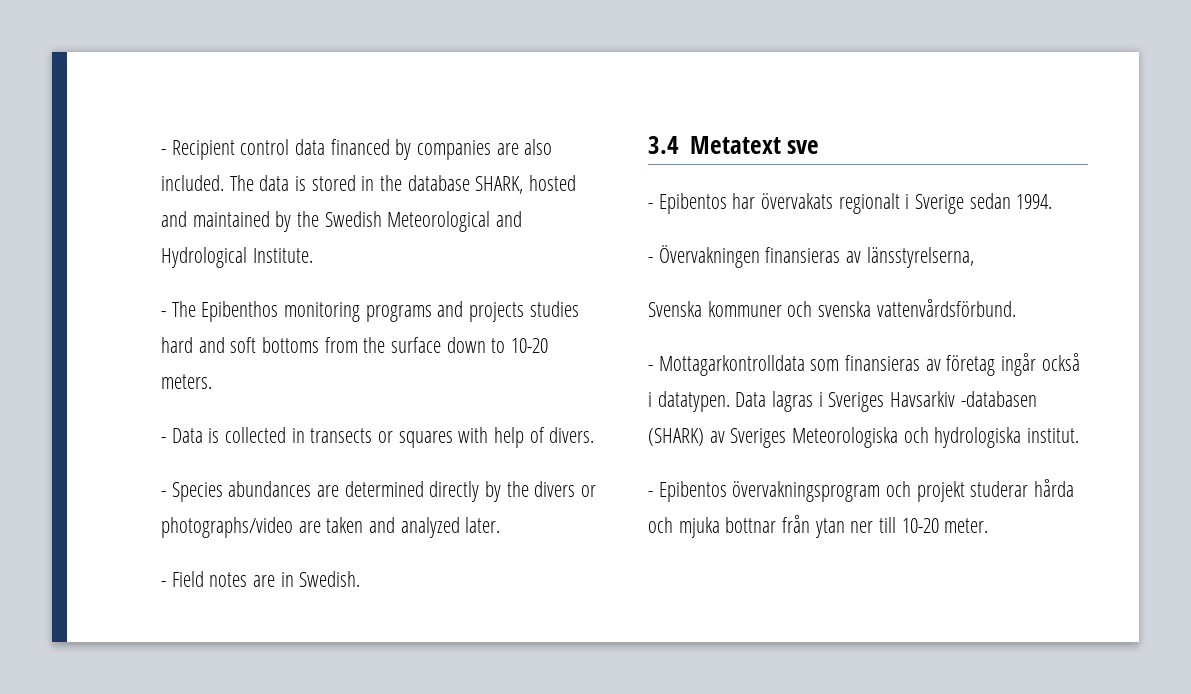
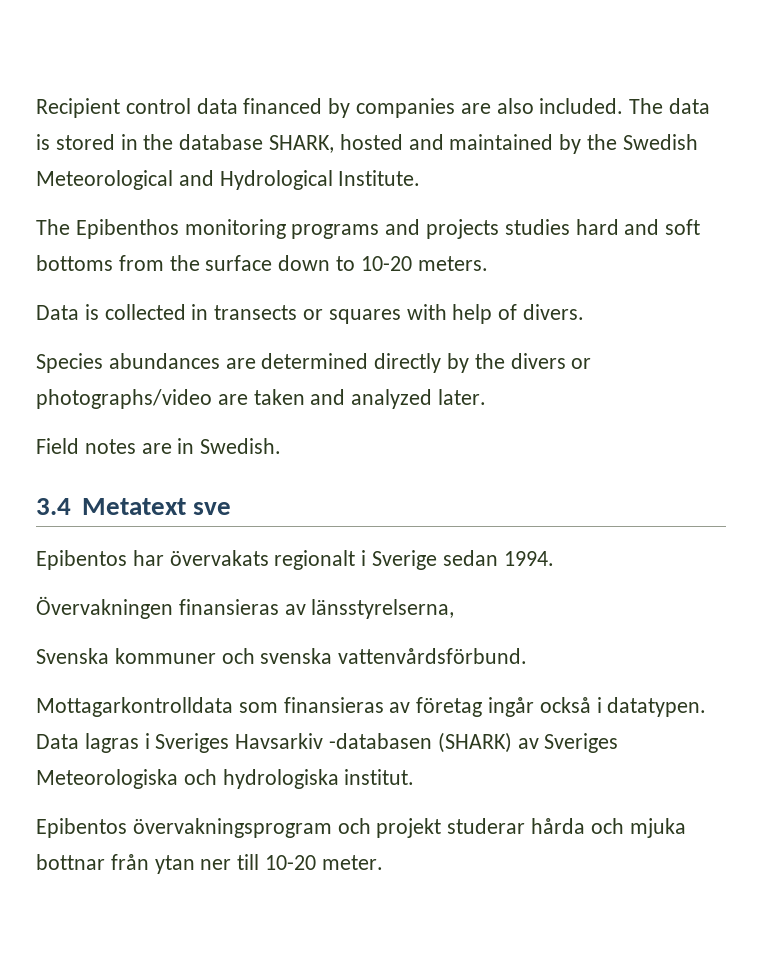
- - Recipient control data financed by companies are also included.
+ Recipient control data financed by companies are also included.
- - The Epibenthos monitoring programs and projects studies hard and soft bottoms from the surface down to 10-20 meters.
+ The Epibenthos monitoring programs and projects studies hard and soft bottoms from the surface down to 10-20 meters.
- - Data is collected in transects or squares with help of divers.
+ Data is collected in transects or squares with help of divers.
- - Species abundances are determined directly by the divers or photographs/video are taken and analyzed later.
+ Species abundances are determined directly by the divers or photographs/video are taken and analyzed later.
- - Field notes are in Swedish.
+ Field notes are in Swedish.
- - Epibentos har övervakats regionalt i Sverige sedan 1994.
+ Epibentos har övervakats regionalt i Sverige sedan 1994.
- - Övervakningen finansieras av länsstyrelserna,
+ Övervakningen finansieras av länsstyrelserna,
- - Mottagarkontrolldata som finansieras av företag ingår också i datatypen.
+ Mottagarkontrolldata som finansieras av företag ingår också i datatypen.
- - Epibentos övervakningsprogram och projekt studerar hårda och mjuka bottnar från ytan ner till 10-20 meter.
+ Epibentos övervakningsprogram och projekt studerar hårda och mjuka bottnar från ytan ner till 10-20 meter.

